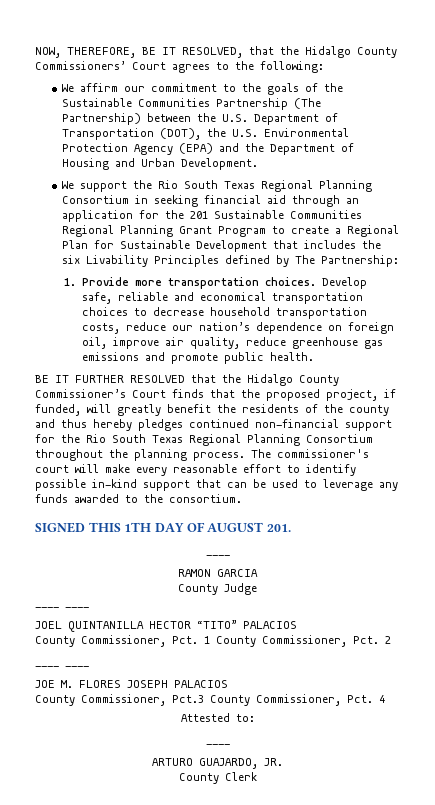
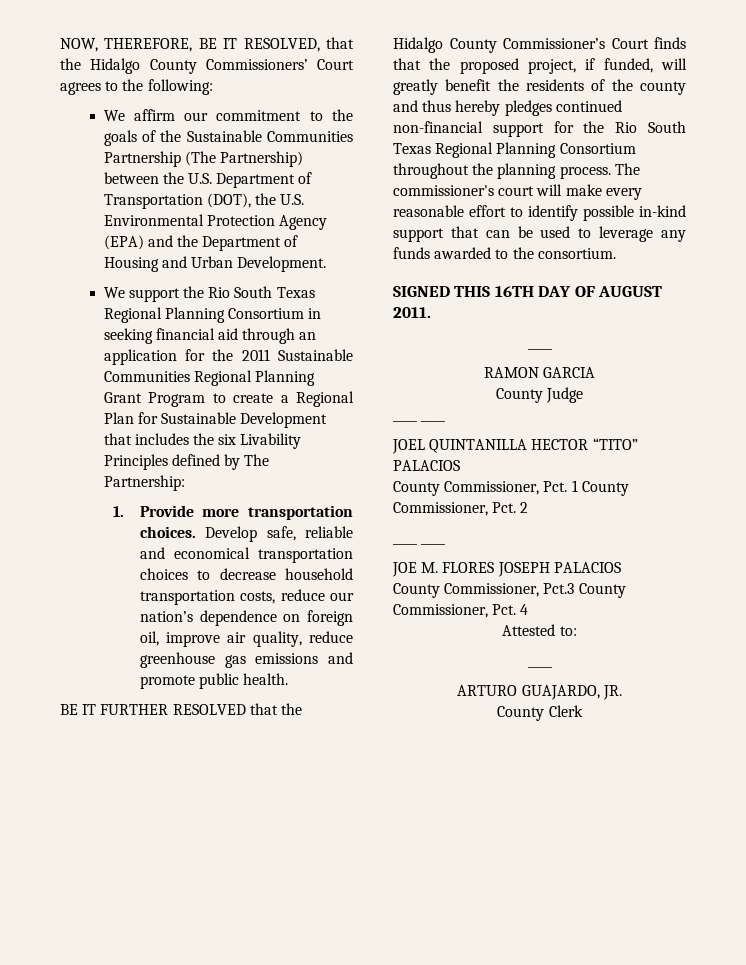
- We support the Rio South Texas Regional Planning Consortium in seeking financial aid through an application for the 201 Sustainable Communities Regional Planning Grant Program to create a Regional Plan for Sustainable Development that includes the six Livability Principles defined by The Partnership:
+ We support the Rio South Texas Regional Planning Consortium in seeking financial aid through an application for the 2011 Sustainable Communities Regional Planning Grant Program to create a Regional Plan for Sustainable Development that includes the six Livability Principles defined by The Partnership:
- SIGNED THIS 1TH DAY OF AUGUST 201.
+ SIGNED THIS 16TH DAY OF AUGUST 2011.

